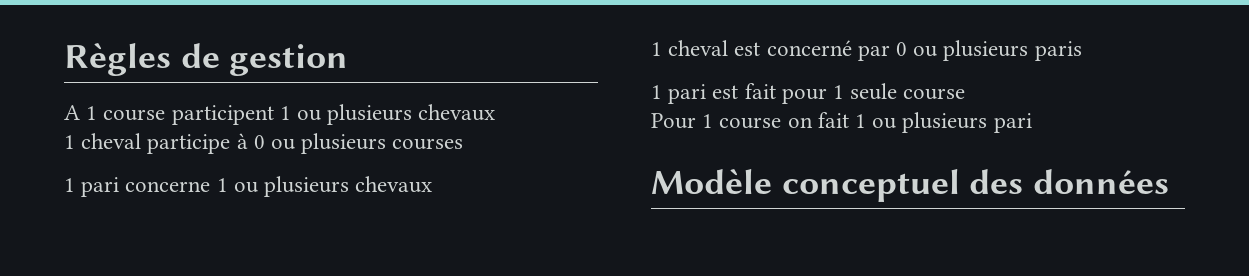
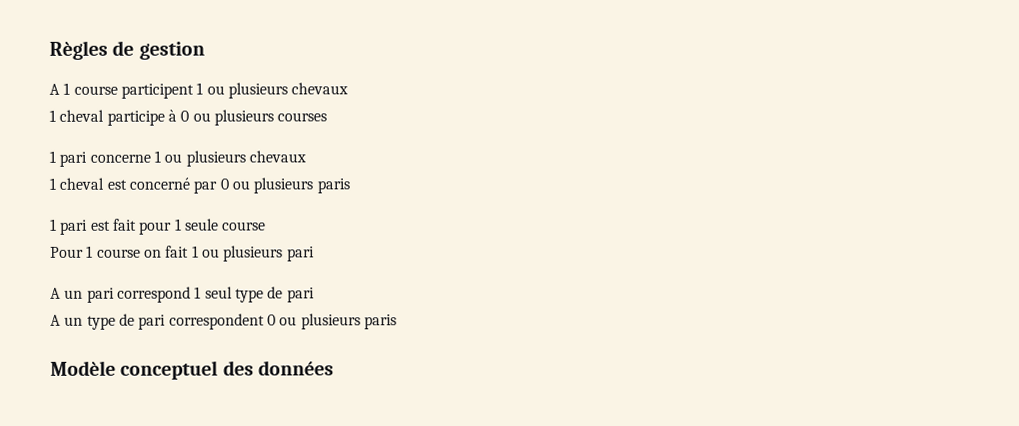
+ A un pari correspond 1 seul type de pari
+ A un type de pari correspondent 0 ou plusieurs paris

